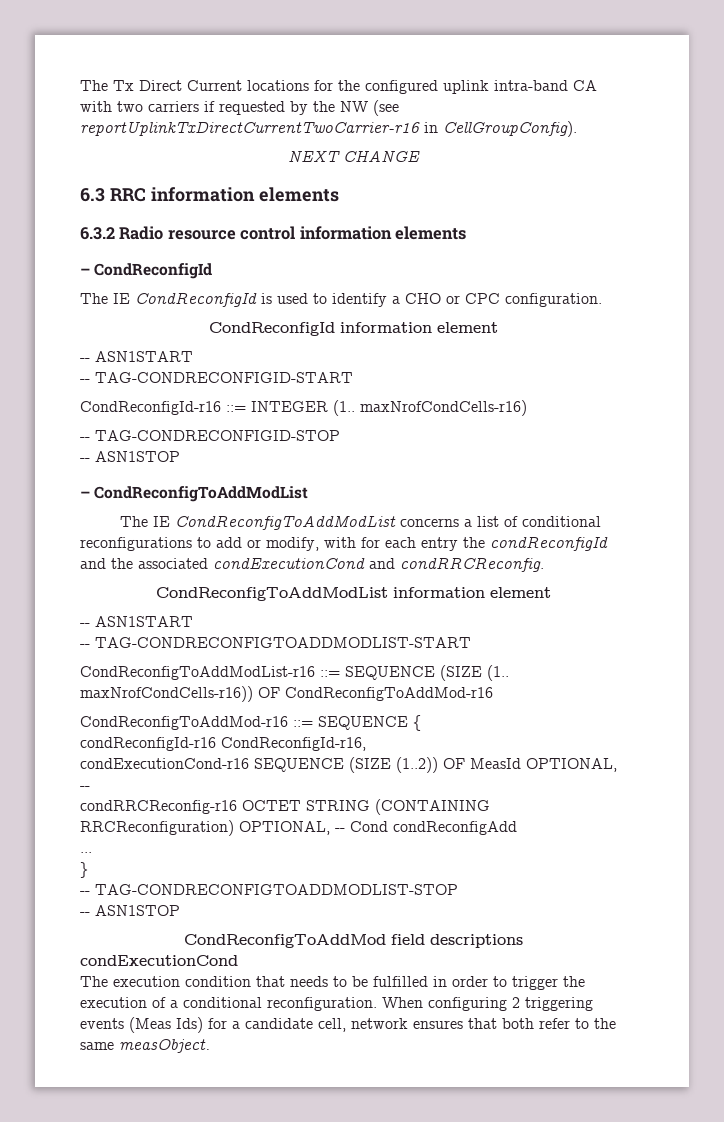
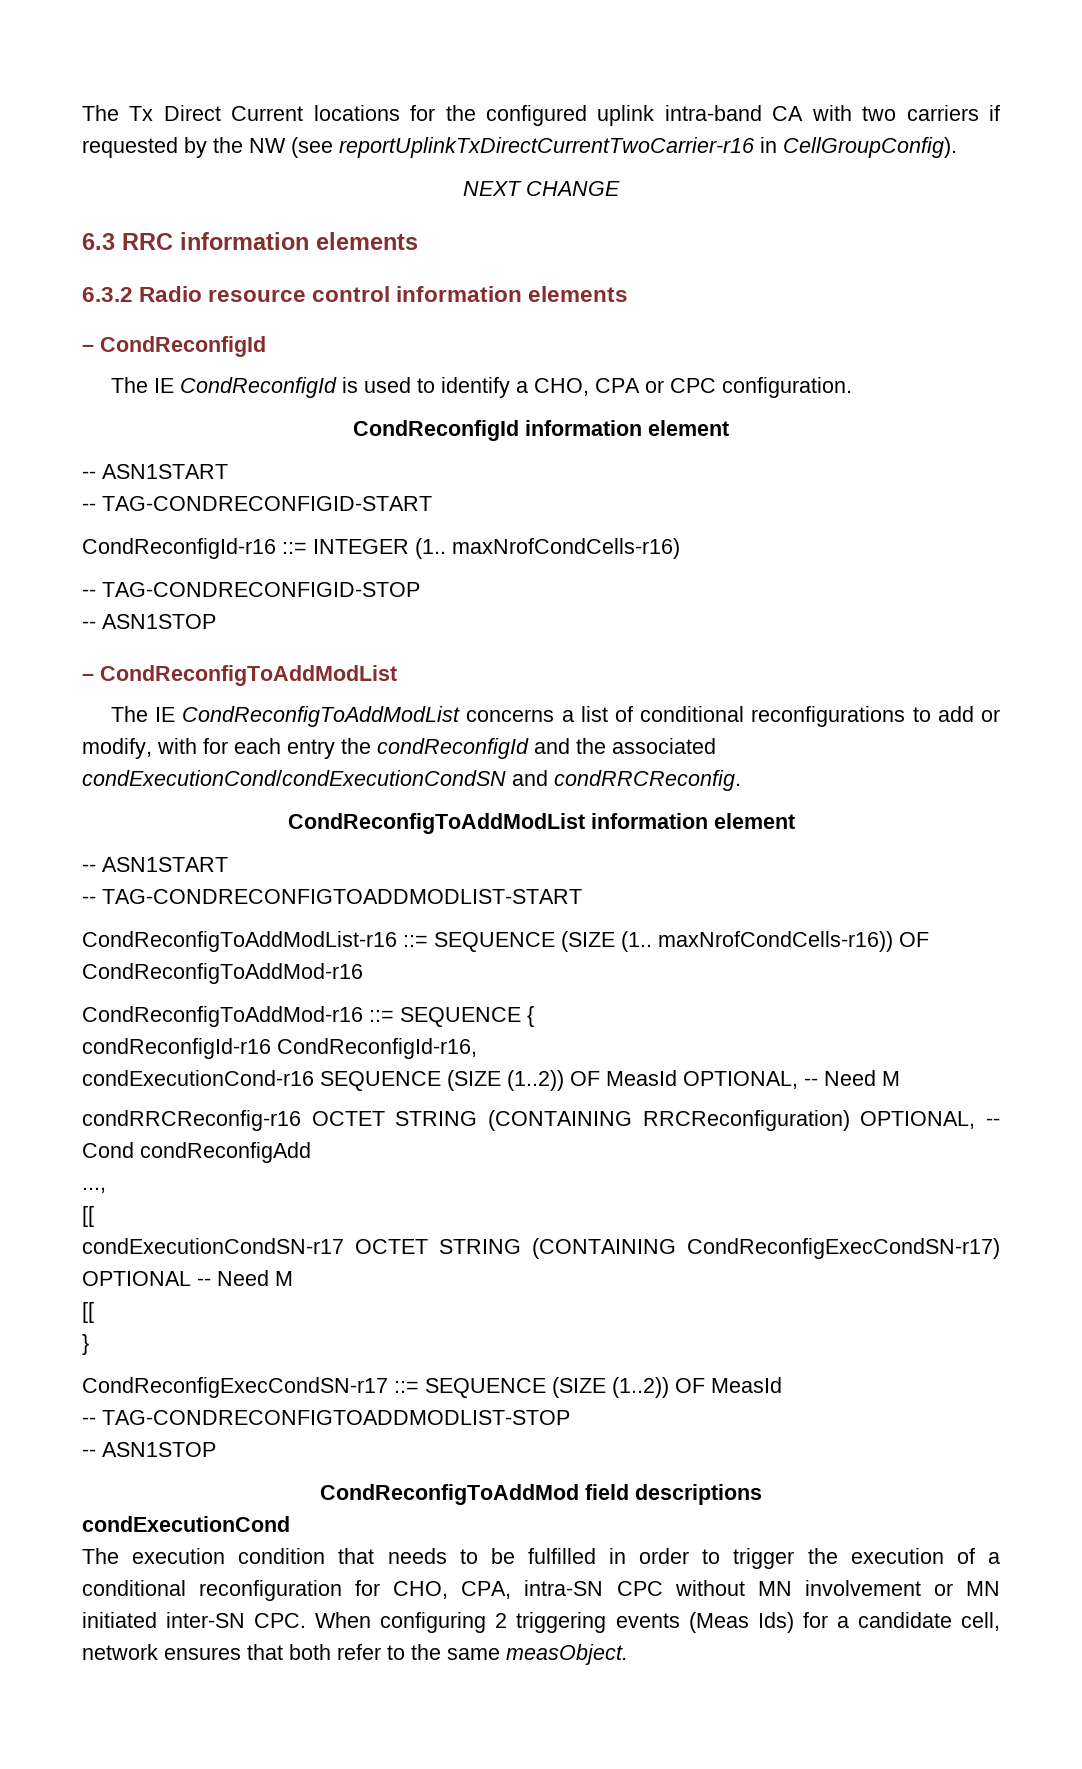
- The IE CondReconfigId is used to identify a CHO or CPC configuration.
+ The IE CondReconfigId is used to identify a CHO, CPA or CPC configuration.
- The IE CondReconfigToAddModList concerns a list of conditional reconfigurations to add or modify, with for each entry the condReconfigId and the associated condExecutionCond and condRRCReconfig.
+ The IE CondReconfigToAddModList concerns a list of conditional reconfigurations to add or modify, with for each entry the condReconfigId and the associated condExecutionCond/condExecutionCondSN and condRRCReconfig.
- condExecutionCond-r16 SEQUENCE (SIZE (1..2)) OF MeasId OPTIONAL, --
+ condExecutionCond-r16 SEQUENCE (SIZE (1..2)) OF MeasId OPTIONAL, -- Need M
- ...
+ ...,
+ [[
+ condExecutionCondSN-r17 OCTET STRING (CONTAINING CondReconfigExecCondSN-r17) OPTIONAL -- Need M
+ [[
  }
+ CondReconfigExecCondSN-r17 ::= SEQUENCE (SIZE (1..2)) OF MeasId
- The execution condition that needs to be fulfilled in order to trigger the execution of a conditional reconfiguration. When configuring 2 triggering events (Meas Ids) for a candidate cell, network ensures that both refer to the same measObject.
+ The execution condition that needs to be fulfilled in order to trigger the execution of a conditional reconfiguration for CHO, CPA, intra-SN CPC without MN involvement or MN initiated inter-SN CPC. When configuring 2 triggering events (Meas Ids) for a candidate cell, network ensures that both refer to the same measObject.

